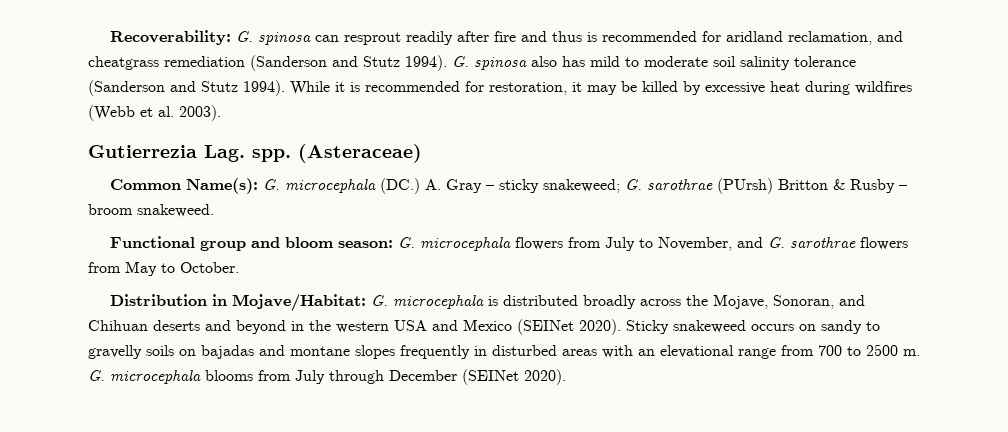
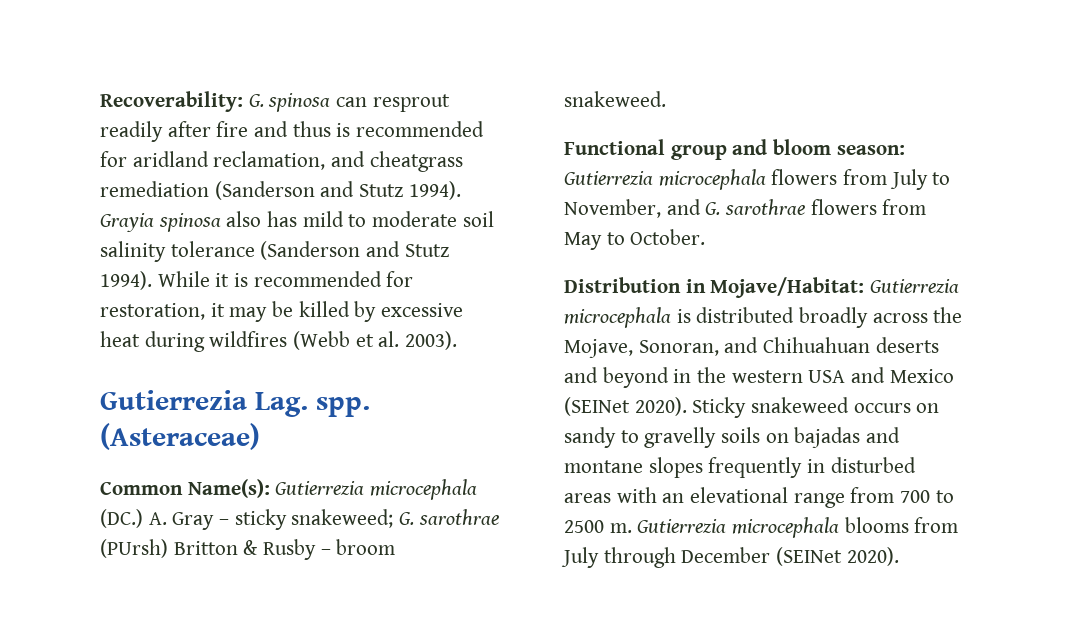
- G. spinosa also has mild to moderate soil salinity tolerance (Sanderson and Stutz 1994).
+ Grayia spinosa also has mild to moderate soil salinity tolerance (Sanderson and Stutz 1994).
- Common Name(s): G. microcephala (DC.) A. Gray – sticky snakeweed; G. sarothrae (PUrsh) Britton & Rusby – broom snakeweed.
+ Common Name(s): Gutierrezia microcephala (DC.) A. Gray – sticky snakeweed; G. sarothrae (PUrsh) Britton & Rusby – broom snakeweed.
- Functional group and bloom season: G. microcephala flowers from July to November, and G. sarothrae flowers from May to October.
+ Functional group and bloom season: Gutierrezia microcephala flowers from July to November, and G. sarothrae flowers from May to October.
- Distribution in Mojave/Habitat: G. microcephala is distributed broadly across the Mojave, Sonoran, and Chihuan deserts and beyond in the western USA and Mexico (SEINet 2020).
+ Distribution in Mojave/Habitat: Gutierrezia microcephala is distributed broadly across the Mojave, Sonoran, and Chihuahuan deserts and beyond in the western USA and Mexico (SEINet 2020).
- G. microcephala blooms from July through December (SEINet 2020).
+ Gutierrezia microcephala blooms from July through December (SEINet 2020).

